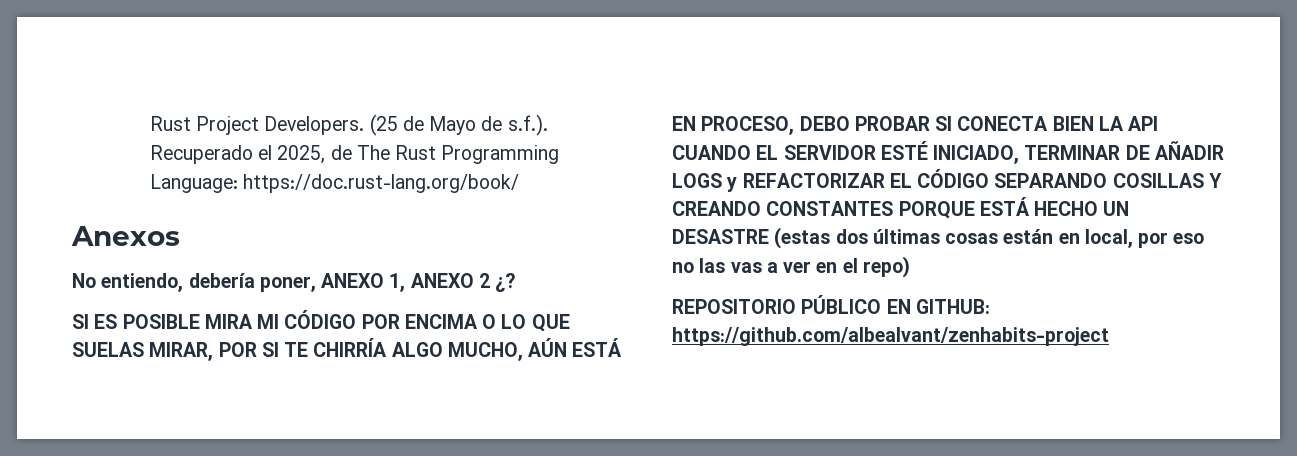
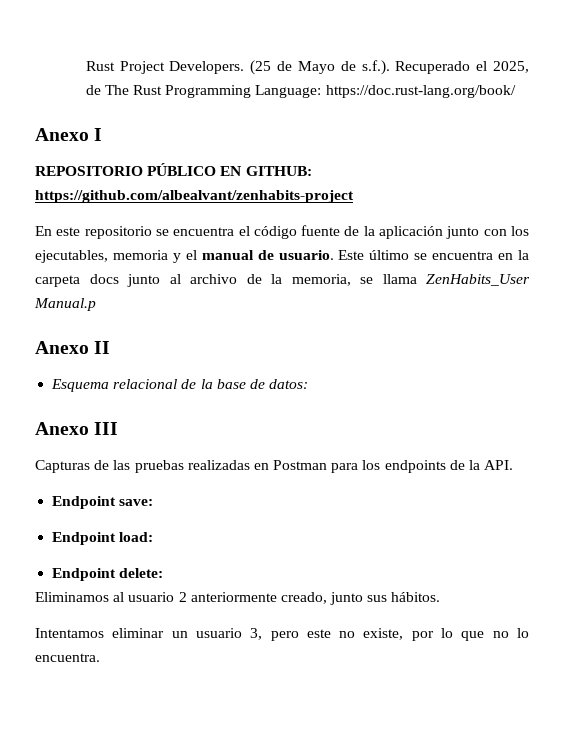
- Anexos
- No entiendo, debería poner, ANEXO 1, ANEXO 2 ¿?
- SI ES POSIBLE MIRA MI CÓDIGO POR ENCIMA O LO QUE SUELAS MIRAR, POR SI TE CHIRRÍA ALGO MUCHO, AÚN ESTÁ EN PROCESO, DEBO PROBAR SI CONECTA BIEN LA API CUANDO EL SERVIDOR ESTÉ INICIADO, TERMINAR DE AÑADIR LOGS y REFACTORIZAR EL CÓDIGO SEPARANDO COSILLAS Y CREANDO CONSTANTES PORQUE ESTÁ HECHO UN DESASTRE (estas dos últimas cosas están en local, por eso no las vas a ver en el repo)
+ Anexo I
+ En este repositorio se encuentra el código fuente de la aplicación junto con los ejecutables, memoria y el manual de usuario. Este último se encuentra en la carpeta docs junto al archivo de la memoria, se llama ZenHabits_User Manual.p
+ Anexo II
+ Esquema relacional de la base de datos:
+ Anexo III
+ Capturas de las pruebas realizadas en Postman para los endpoints de la API.
+ Endpoint save:
+ Endpoint load:
+ Endpoint delete:
+ Eliminamos al usuario 2 anteriormente creado, junto sus hábitos.
+ Intentamos eliminar un usuario 3, pero este no existe, por lo que no lo encuentra.

